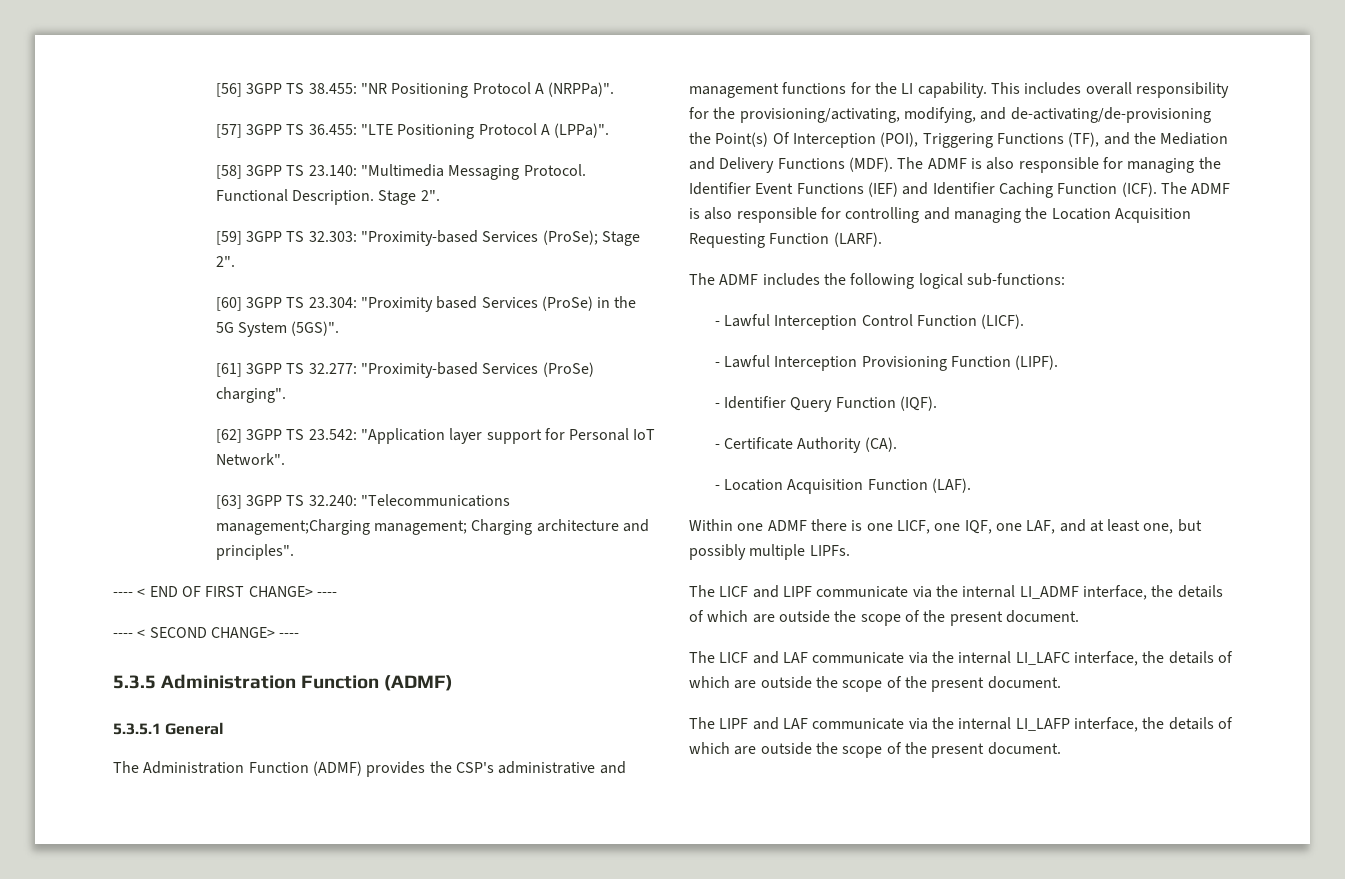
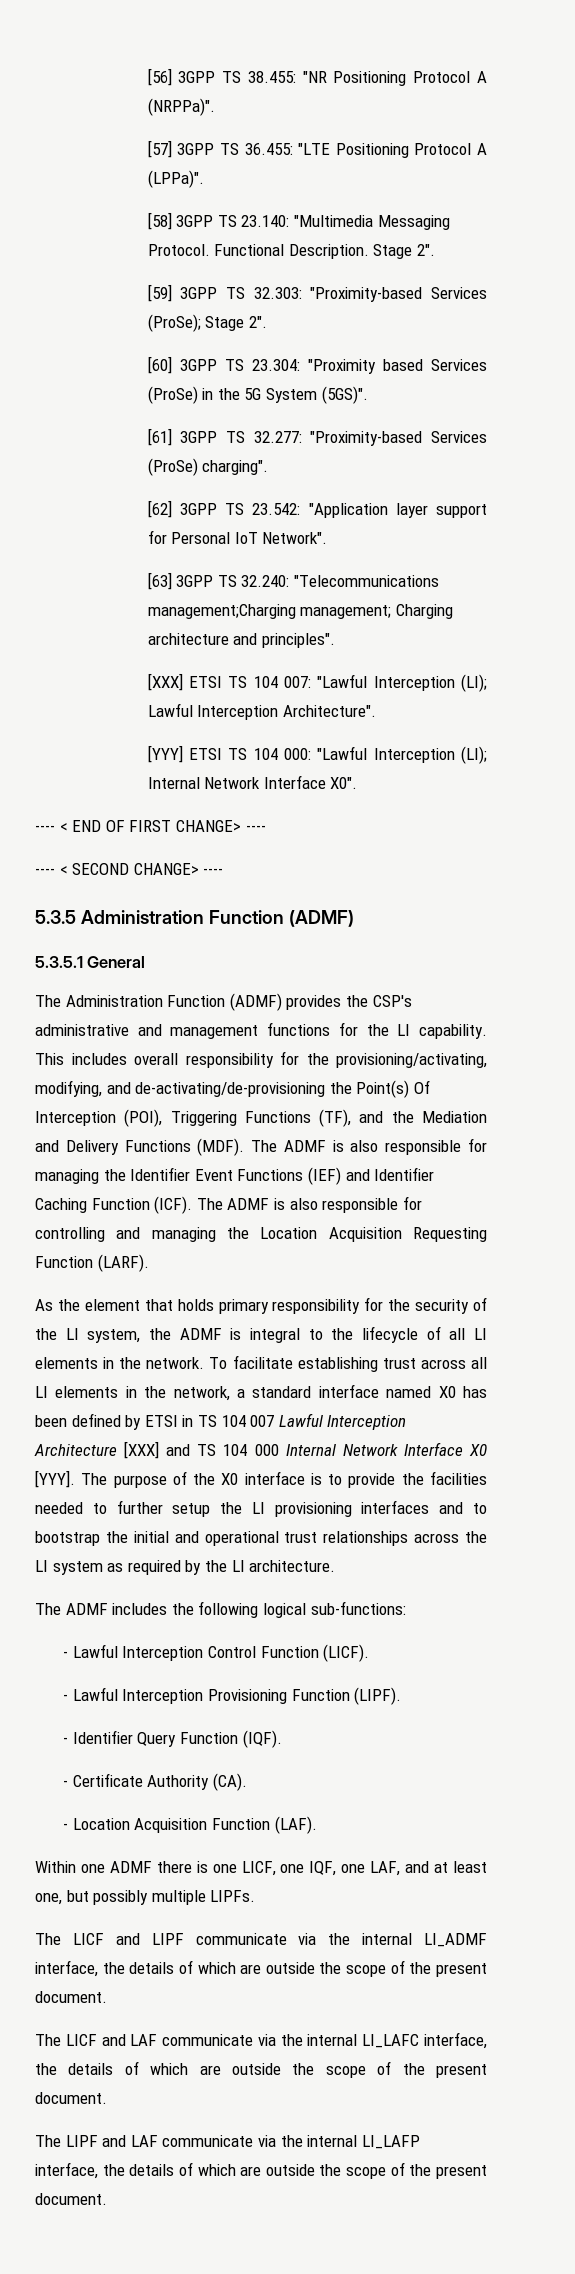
+ [XXX] ETSI TS 104 007: "Lawful Interception (LI); Lawful Interception Architecture".
+ [YYY] ETSI TS 104 000: "Lawful Interception (LI); Internal Network Interface X0".
+ As the element that holds primary responsibility for the security of the LI system, the ADMF is integral to the lifecycle of all LI elements in the network. To facilitate establishing trust across all LI elements in the network, a standard interface named X0 has been defined by ETSI in TS 104 007 Lawful Interception Architecture [XXX] and TS 104 000 Internal Network Interface X0 [YYY]. The purpose of the X0 interface is to provide the facilities needed to further setup the LI provisioning interfaces and to bootstrap the initial and operational trust relationships across the LI system as required by the LI architecture.

